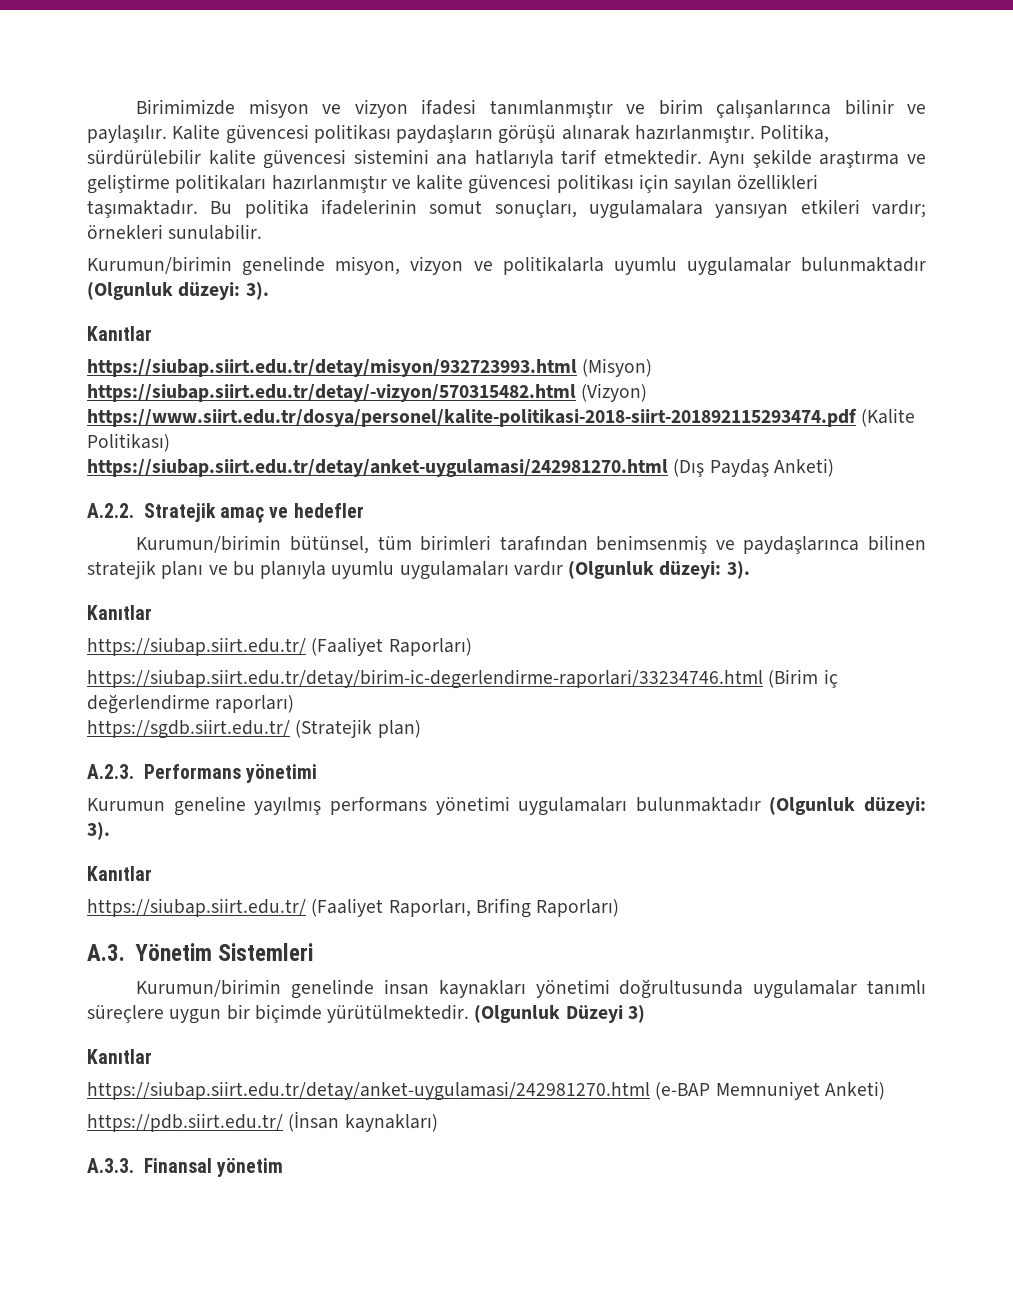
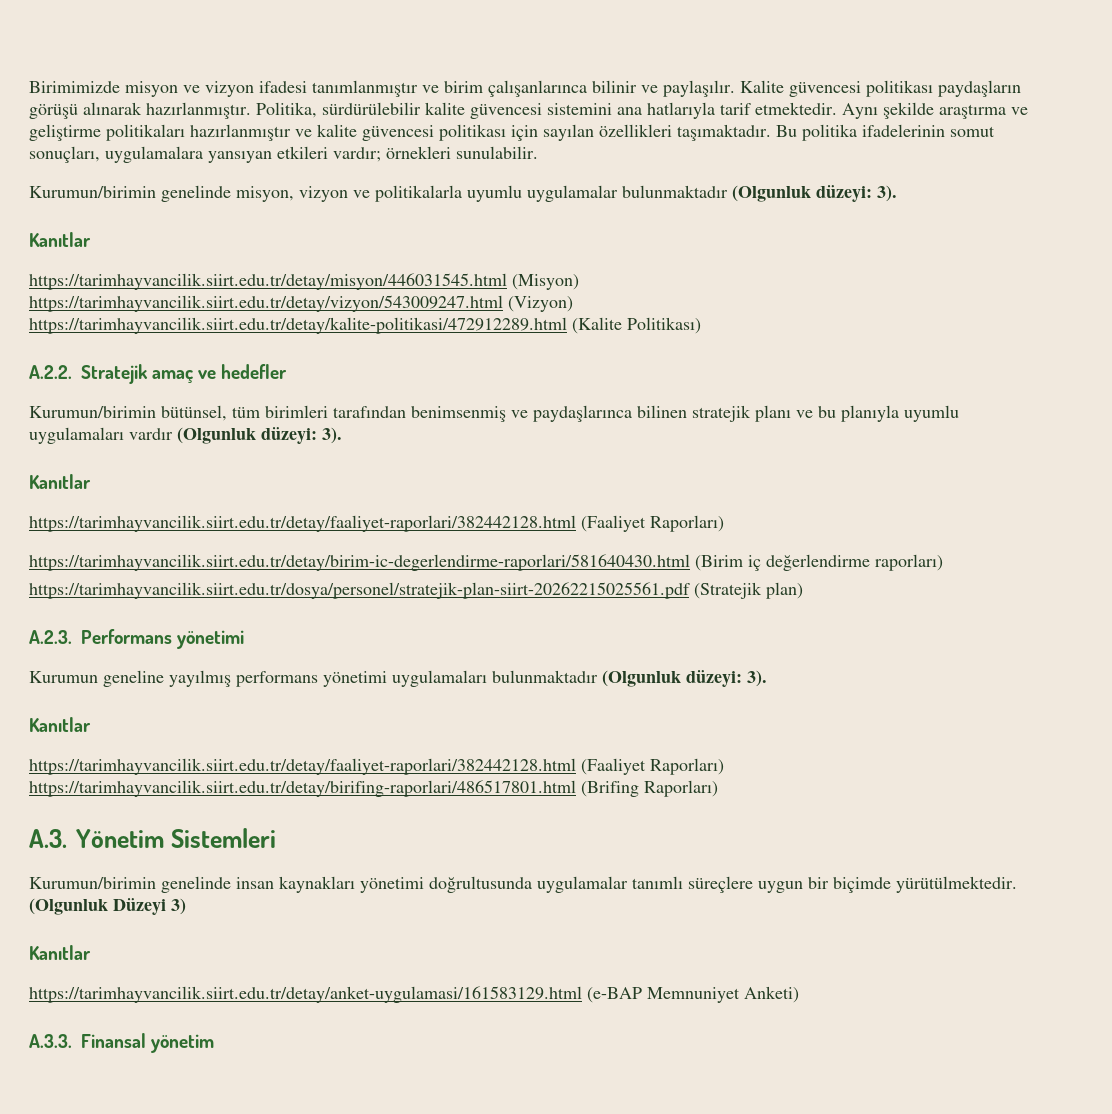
- https://siubap.siirt.edu.tr/detay/misyon/932723993.html (Misyon) https://siubap.siirt.edu.tr/detay/-vizyon/570315482.html (Vizyon) https://www.siirt.edu.tr/dosya/personel/kalite-politikasi-2018-siirt-201892115293474.pdf (Kalite Politikası)
- https://siubap.siirt.edu.tr/detay/anket-uygulamasi/242981270.html (Dış Paydaş Anketi)
+ https://tarimhayvancilik.siirt.edu.tr/detay/misyon/446031545.html (Misyon) https://tarimhayvancilik.siirt.edu.tr/detay/vizyon/543009247.html (Vizyon) https://tarimhayvancilik.siirt.edu.tr/detay/kalite-politikasi/472912289.html (Kalite Politikası)
  Kurumun/birimin bütünsel, tüm birimleri tarafından benimsenmiş ve paydaşlarınca bilinen stratejik planı ve bu planıyla uyumlu uygulamaları vardır (Olgunluk düzeyi: 3).
  Kanıtlar
- https://siubap.siirt.edu.tr/ (Faaliyet Raporları)
+ https://tarimhayvancilik.siirt.edu.tr/detay/faaliyet-raporlari/382442128.html (Faaliyet Raporları)
- https://siubap.siirt.edu.tr/detay/birim-ic-degerlendirme-raporlari/33234746.html (Birim iç değerlendirme raporları)
+ https://tarimhayvancilik.siirt.edu.tr/detay/birim-ic-degerlendirme-raporlari/581640430.html (Birim iç değerlendirme raporları)
- https://sgdb.siirt.edu.tr/ (Stratejik plan)
+ https://tarimhayvancilik.siirt.edu.tr/dosya/personel/stratejik-plan-siirt-20262215025561.pdf (Stratejik plan)
- https://siubap.siirt.edu.tr/ (Faaliyet Raporları, Brifing Raporları)
+ https://tarimhayvancilik.siirt.edu.tr/detay/faaliyet-raporlari/382442128.html (Faaliyet Raporları) https://tarimhayvancilik.siirt.edu.tr/detay/birifing-raporlari/486517801.html (Brifing Raporları)
- https://siubap.siirt.edu.tr/detay/anket-uygulamasi/242981270.html (e-BAP Memnuniyet Anketi)
+ https://tarimhayvancilik.siirt.edu.tr/detay/anket-uygulamasi/161583129.html (e-BAP Memnuniyet Anketi)
- https://pdb.siirt.edu.tr/ (İnsan kaynakları)

